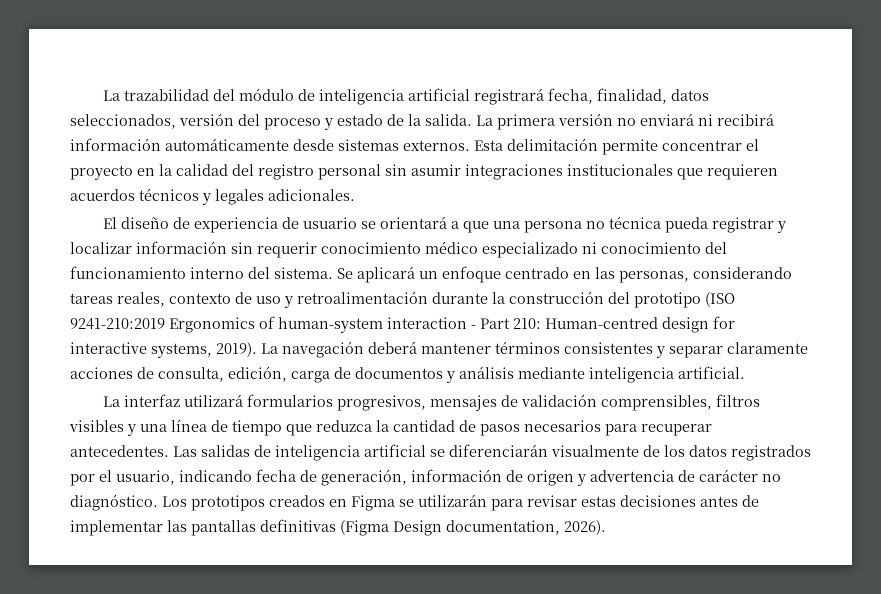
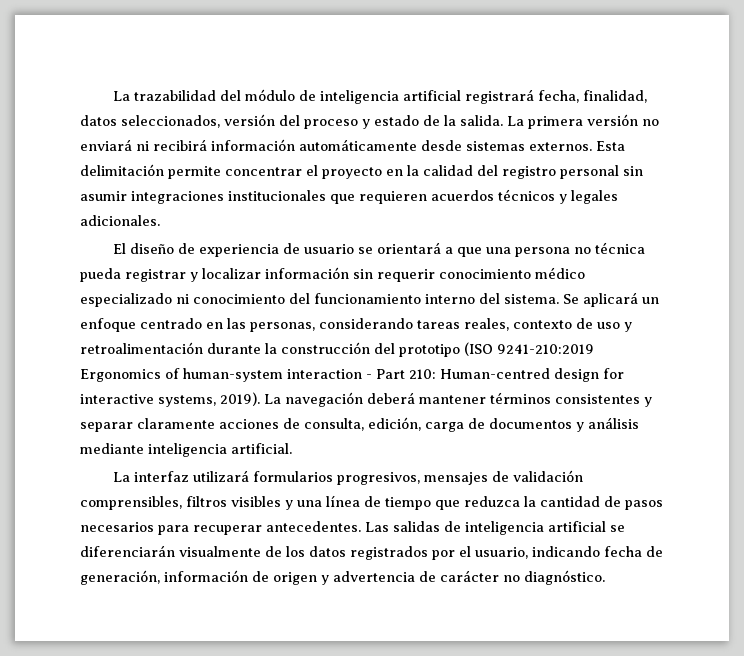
- Los prototipos creados en Figma se utilizarán para revisar estas decisiones antes de implementar las pantallas definitivas (Figma Design documentation, 2026).

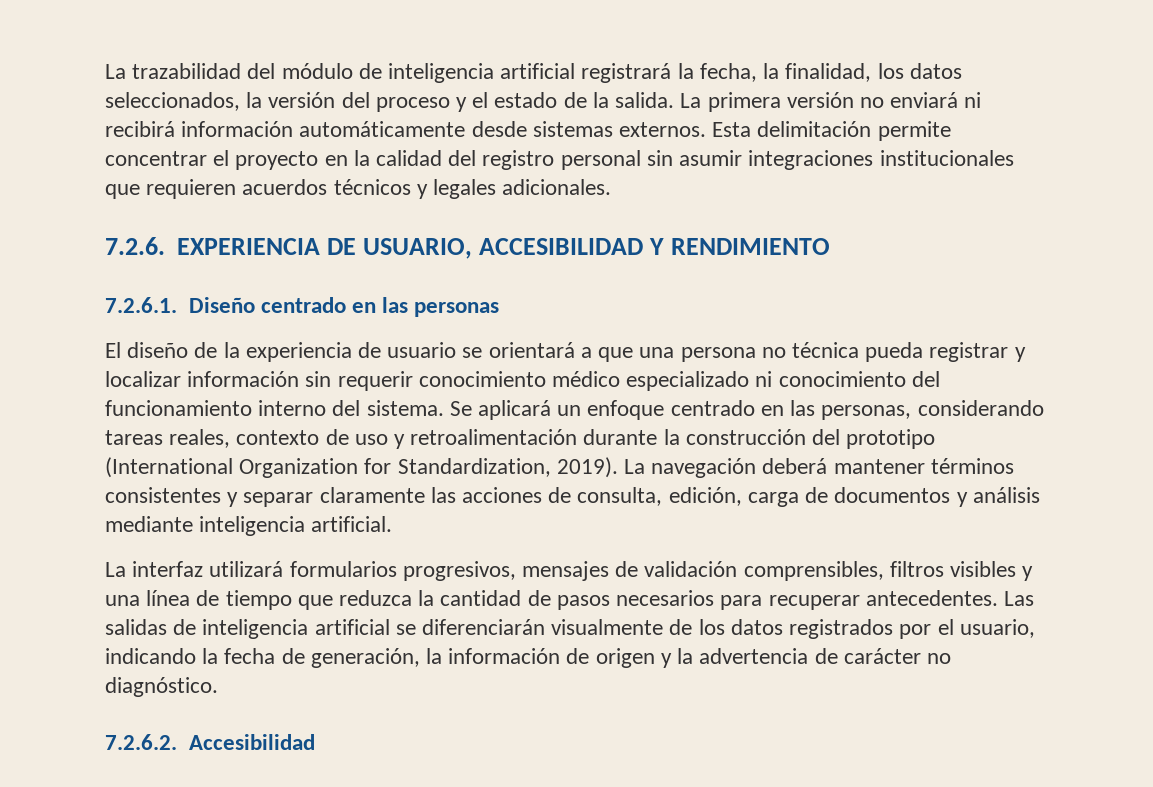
- La trazabilidad del módulo de inteligencia artificial registrará fecha, finalidad, datos seleccionados, versión del proceso y estado de la salida.
+ La trazabilidad del módulo de inteligencia artificial registrará la fecha, la finalidad, los datos seleccionados, la versión del proceso y el estado de la salida.
+ 7.2.6. EXPERIENCIA DE USUARIO, ACCESIBILIDAD Y RENDIMIENTO
+ 7.2.6.1. Diseño centrado en las personas
- El diseño de experiencia de usuario se orientará a que una persona no técnica pueda registrar y localizar información sin requerir conocimiento médico especializado ni conocimiento del funcionamiento interno del sistema.
+ El diseño de la experiencia de usuario se orientará a que una persona no técnica pueda registrar y localizar información sin requerir conocimiento médico especializado ni conocimiento del funcionamiento interno del sistema.
- Se aplicará un enfoque centrado en las personas, considerando tareas reales, contexto de uso y retroalimentación durante la construcción del prototipo (ISO 9241-210:2019 Ergonomics of human-system interaction - Part 210: Human-centred design for interactive systems, 2019).
+ Se aplicará un enfoque centrado en las personas, considerando tareas reales, contexto de uso y retroalimentación durante la construcción del prototipo (International Organization for Standardization, 2019).
- La navegación deberá mantener términos consistentes y separar claramente acciones de consulta, edición, carga de documentos y análisis mediante inteligencia artificial.
+ La navegación deberá mantener términos consistentes y separar claramente las acciones de consulta, edición, carga de documentos y análisis mediante inteligencia artificial.
- Las salidas de inteligencia artificial se diferenciarán visualmente de los datos registrados por el usuario, indicando fecha de generación, información de origen y advertencia de carácter no diagnóstico.
+ Las salidas de inteligencia artificial se diferenciarán visualmente de los datos registrados por el usuario, indicando la fecha de generación, la información de origen y la advertencia de carácter no diagnóstico.
+ 7.2.6.2. Accesibilidad

